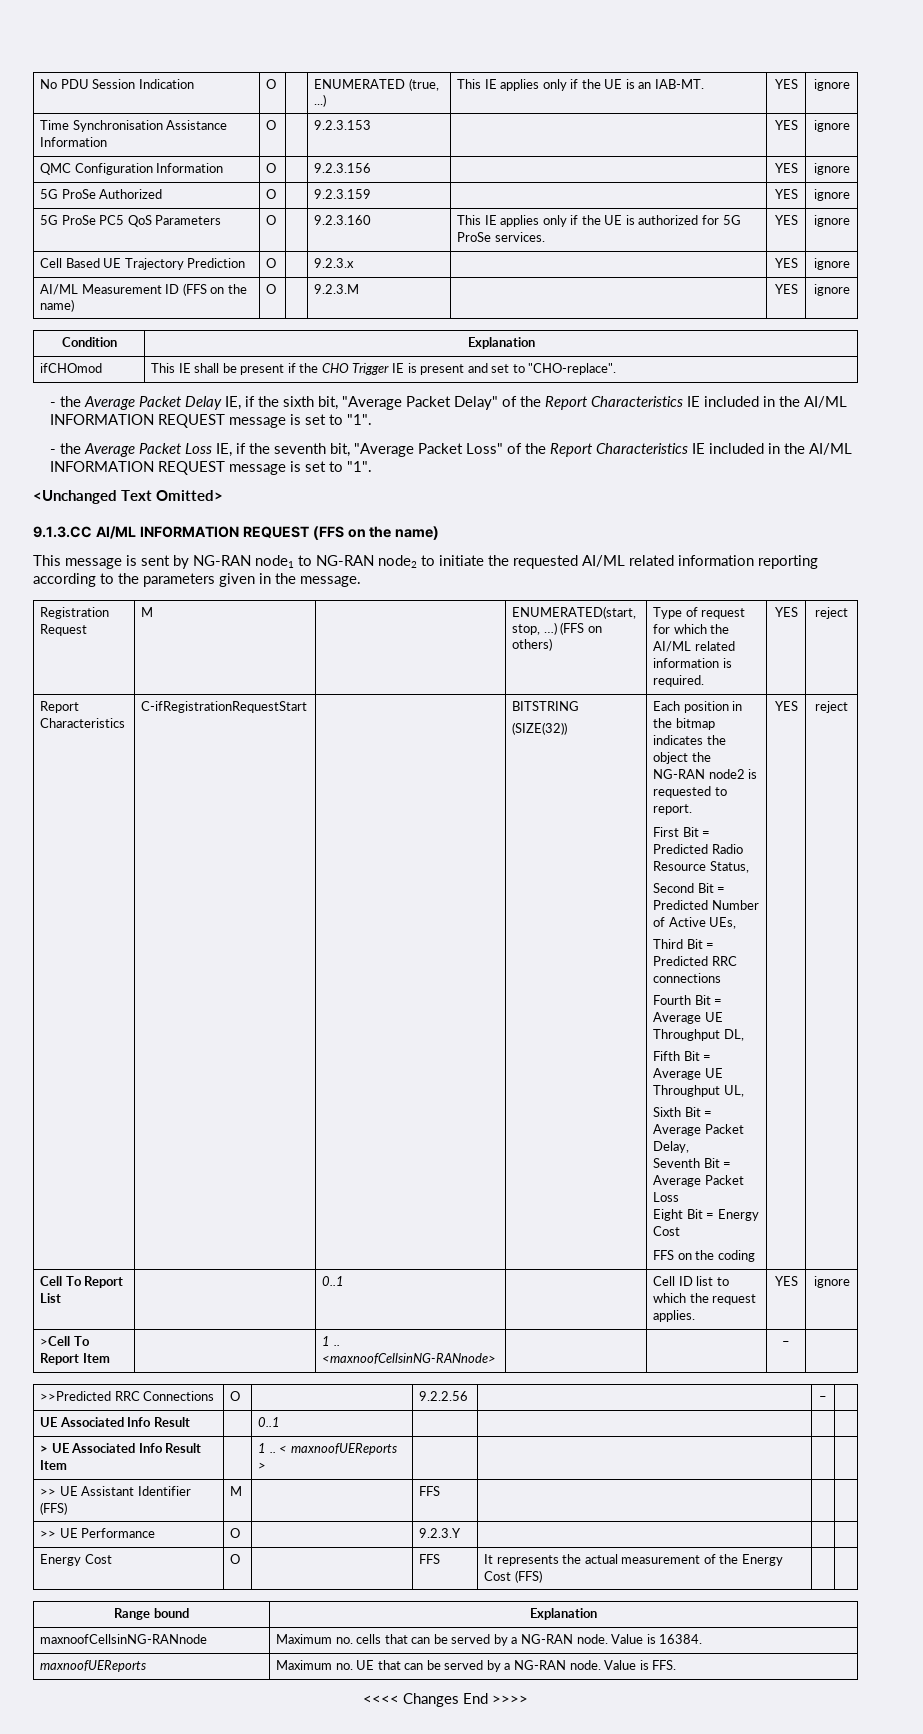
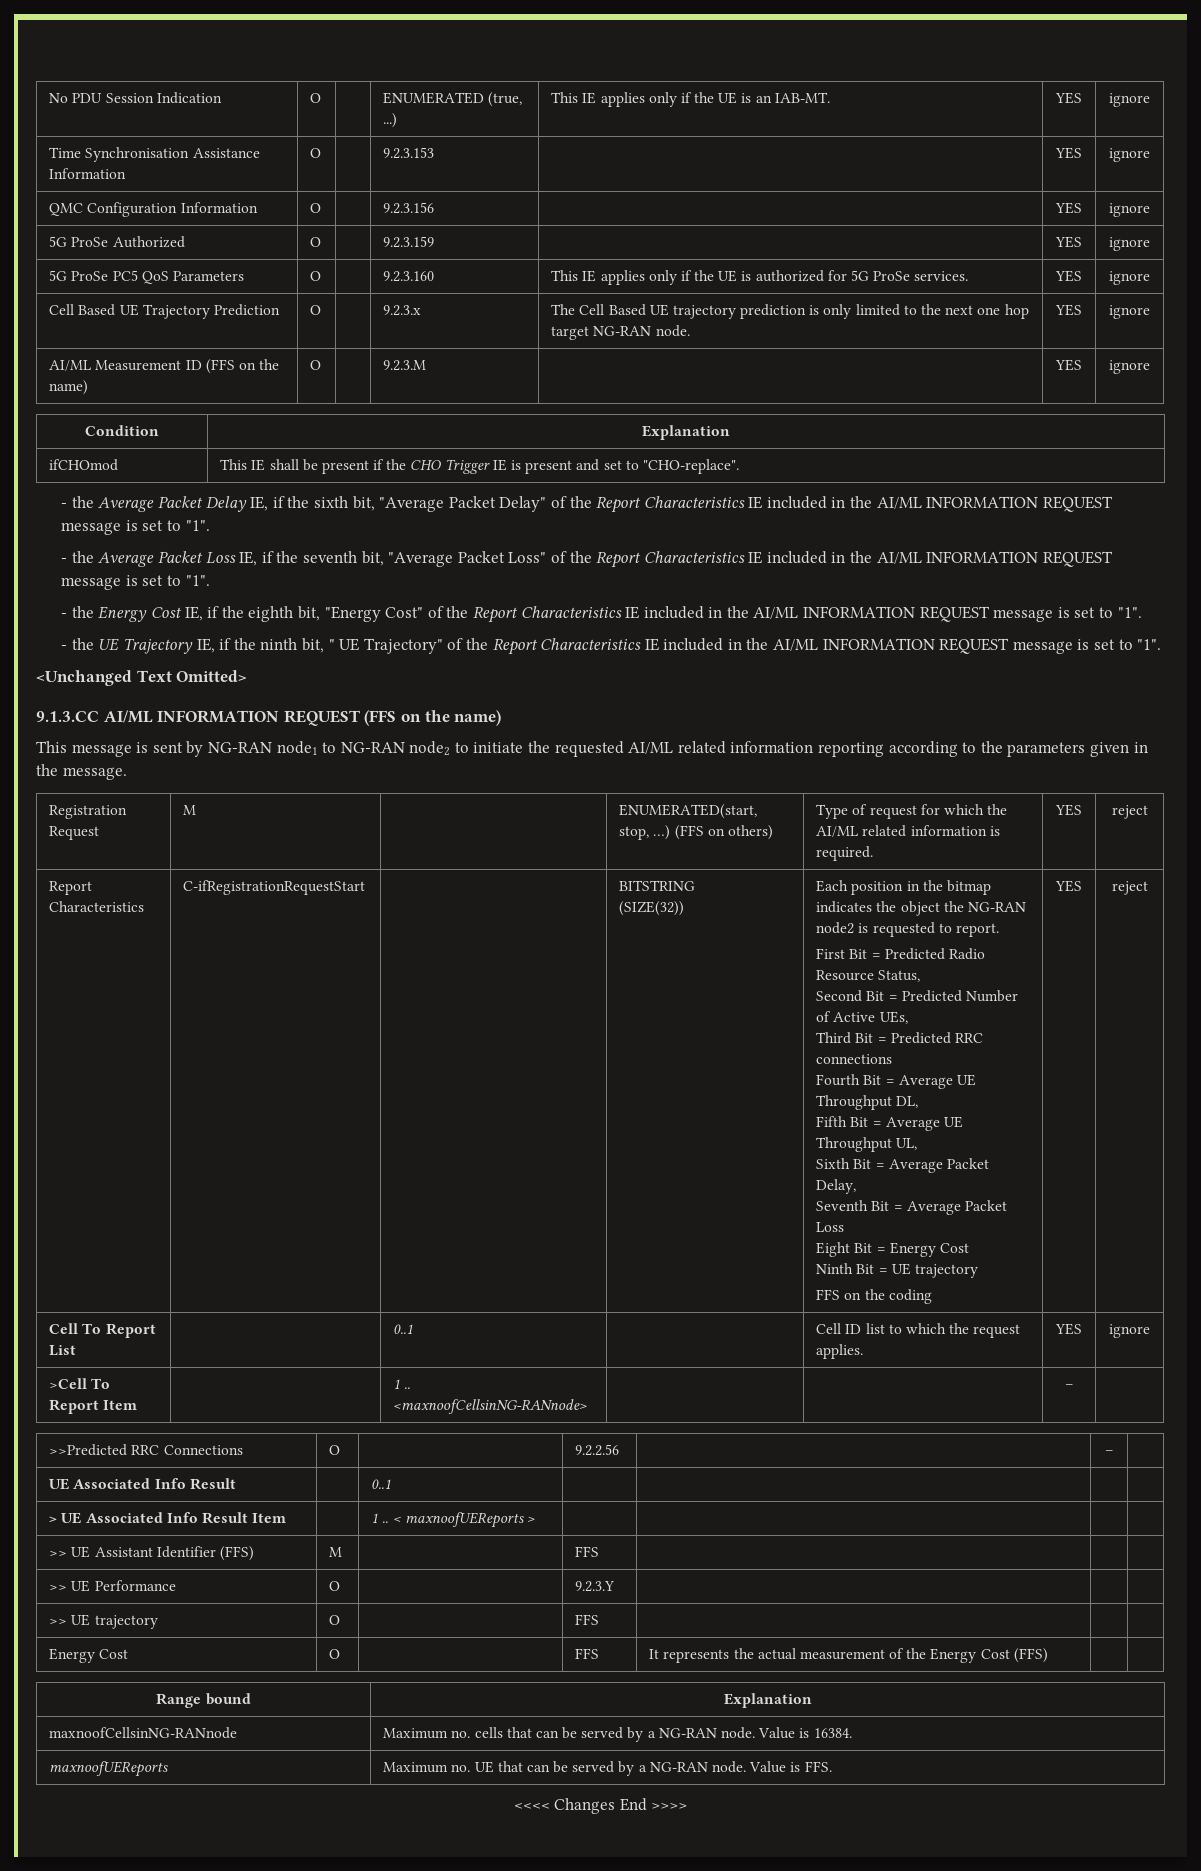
- Cell Based UE Trajectory Prediction | O | | 9.2.3.x | | YES | ignore
+ Cell Based UE Trajectory Prediction | O | | 9.2.3.x | The Cell Based UE trajectory prediction is only limited to the next one hop target NG-RAN node. | YES | ignore
+ - the Energy Cost IE, if the eighth bit, "Energy Cost" of the Report Characteristics IE included in the AI/ML INFORMATION REQUEST message is set to "1".
+ - the UE Trajectory IE, if the ninth bit, " UE Trajectory" of the Report Characteristics IE included in the AI/ML INFORMATION REQUEST message is set to "1".
+ Ninth Bit = UE trajectory
+ >> UE trajectory | O | | FFS | | |

